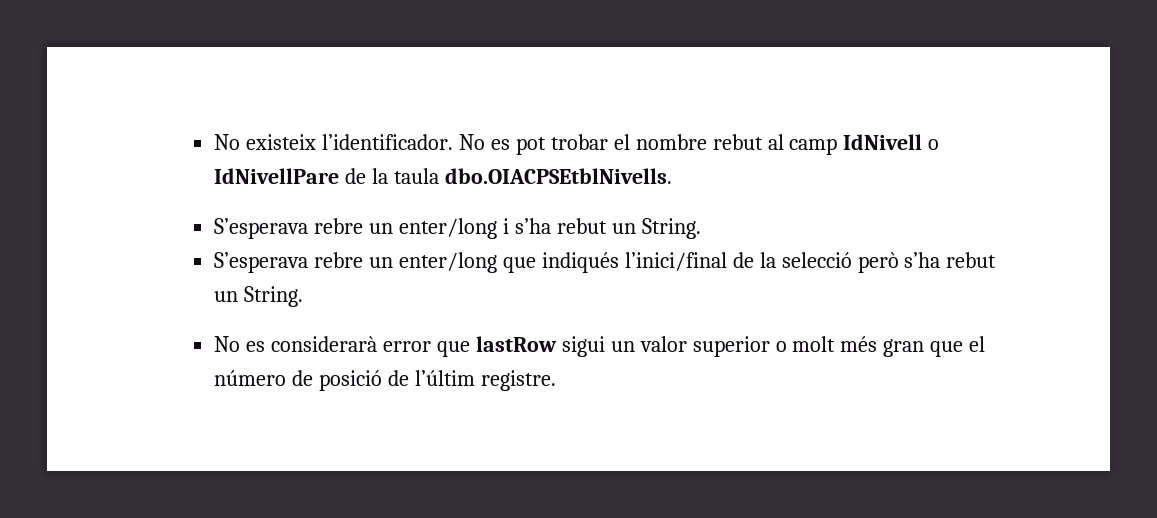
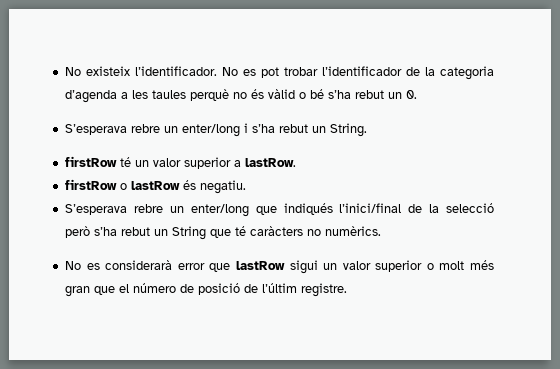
- No es pot trobar el nombre rebut al camp IdNivell o IdNivellPare de la taula dbo.OIACPSEtblNivells.
+ No es pot trobar l’identificador de la categoria d’agenda a les taules perquè no és vàlid o bé s’ha rebut un 0.
+ firstRow té un valor superior a lastRow.
+ firstRow o lastRow és negatiu.
- S’esperava rebre un enter/long que indiqués l’inici/final de la selecció però s’ha rebut un String.
+ S’esperava rebre un enter/long que indiqués l’inici/final de la selecció però s’ha rebut un String que té caràcters no numèrics.

